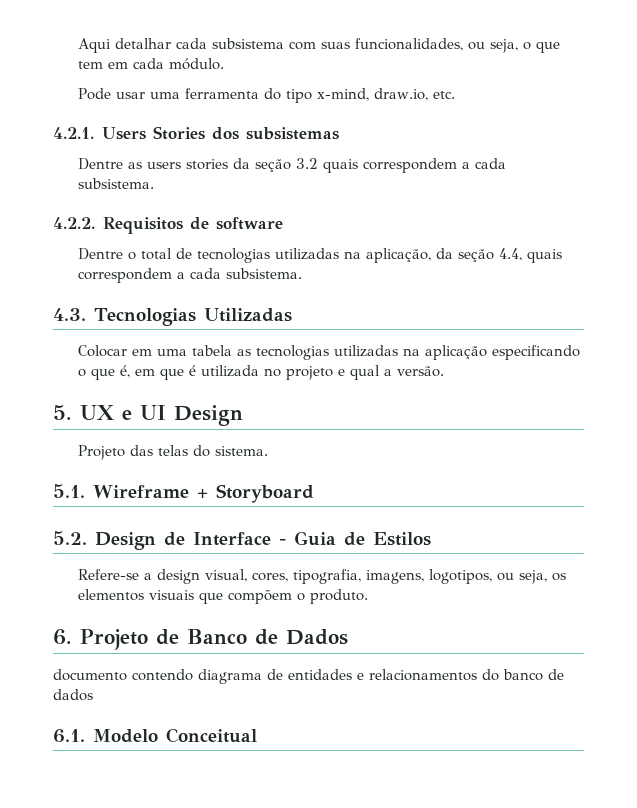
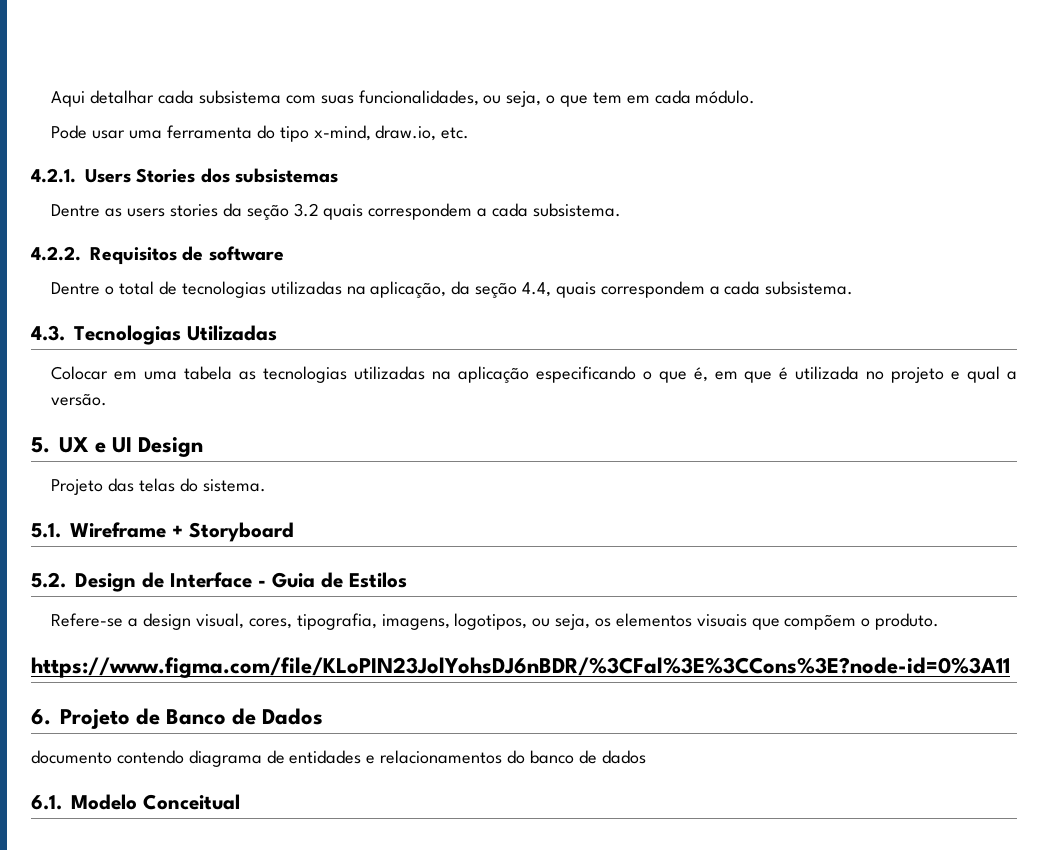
+ https://www.figma.com/file/KLoPIN23JolYohsDJ6nBDR/%3CFal%3E%3CCons%3E?node-id=0%3A11

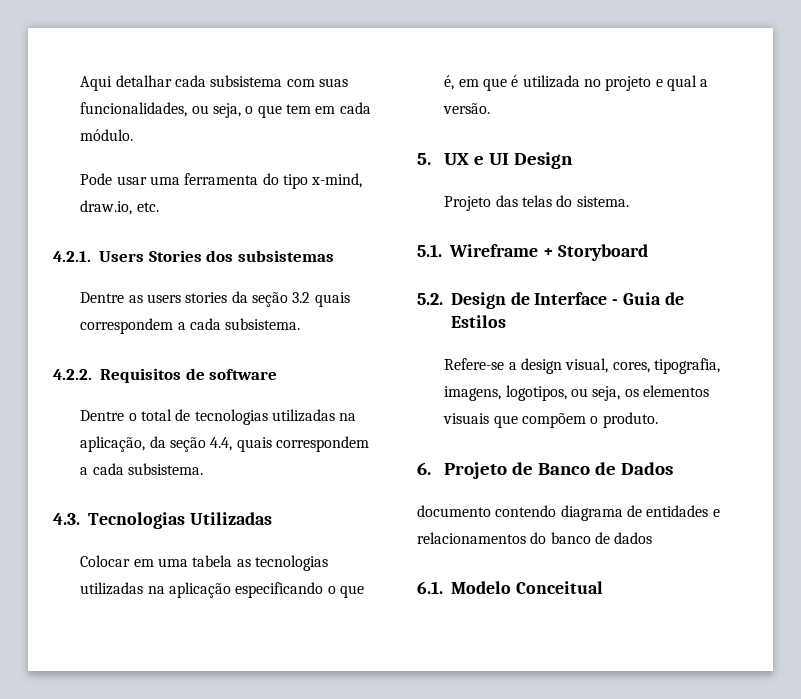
- https://www.figma.com/file/KLoPIN23JolYohsDJ6nBDR/%3CFal%3E%3CCons%3E?node-id=0%3A11

